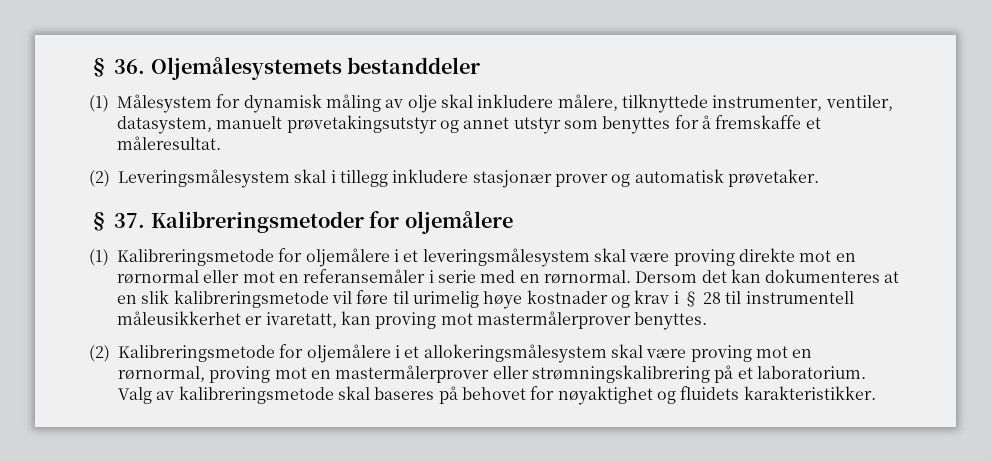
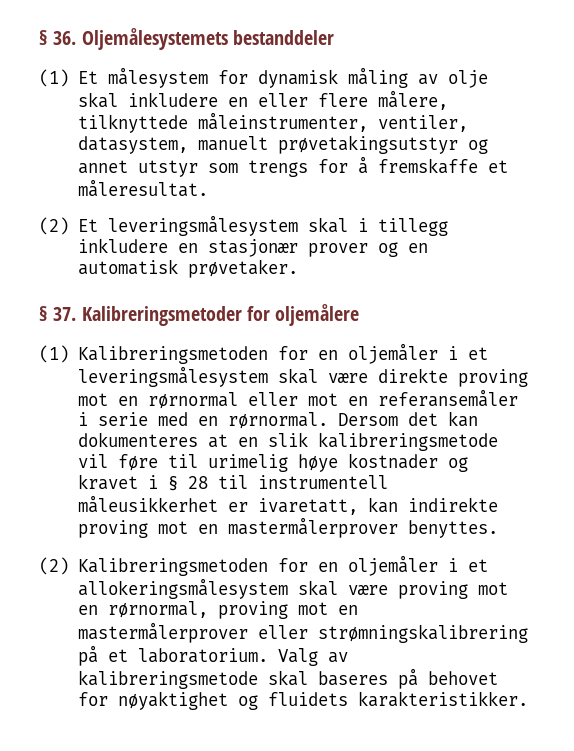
- (1) Målesystem for dynamisk måling av olje skal inkludere målere, tilknyttede instrumenter, ventiler, datasystem, manuelt prøvetakingsutstyr og annet utstyr som benyttes for å fremskaffe et måleresultat.
+ (1) Et målesystem for dynamisk måling av olje skal inkludere en eller flere målere, tilknyttede måleinstrumenter, ventiler, datasystem, manuelt prøvetakingsutstyr og annet utstyr som trengs for å fremskaffe et måleresultat.
- (2) Leveringsmålesystem skal i tillegg inkludere stasjonær prover og automatisk prøvetaker.
+ (2) Et leveringsmålesystem skal i tillegg inkludere en stasjonær prover og en automatisk prøvetaker.
- (1) Kalibreringsmetode for oljemålere i et leveringsmålesystem skal være proving direkte mot en rørnormal eller mot en referansemåler i serie med en rørnormal.
+ (1) Kalibreringsmetoden for en oljemåler i et leveringsmålesystem skal være direkte proving mot en rørnormal eller mot en referansemåler i serie med en rørnormal.
- Dersom det kan dokumenteres at en slik kalibreringsmetode vil føre til urimelig høye kostnader og krav i § 28 til instrumentell måleusikkerhet er ivaretatt, kan proving mot mastermålerprover benyttes.
+ Dersom det kan dokumenteres at en slik kalibreringsmetode vil føre til urimelig høye kostnader og kravet i § 28 til instrumentell måleusikkerhet er ivaretatt, kan indirekte proving mot en mastermålerprover benyttes.
- (2) Kalibreringsmetode for oljemålere i et allokeringsmålesystem skal være proving mot en rørnormal, proving mot en mastermålerprover eller strømningskalibrering på et laboratorium.
+ (2) Kalibreringsmetoden for en oljemåler i et allokeringsmålesystem skal være proving mot en rørnormal, proving mot en mastermålerprover eller strømningskalibrering på et laboratorium.

